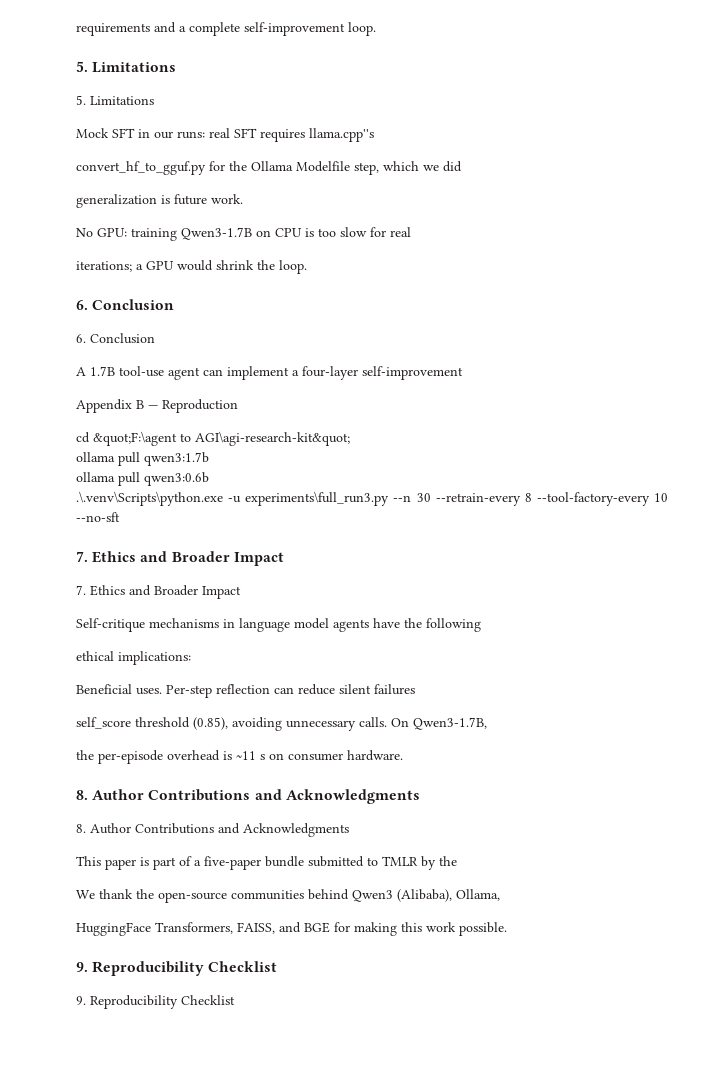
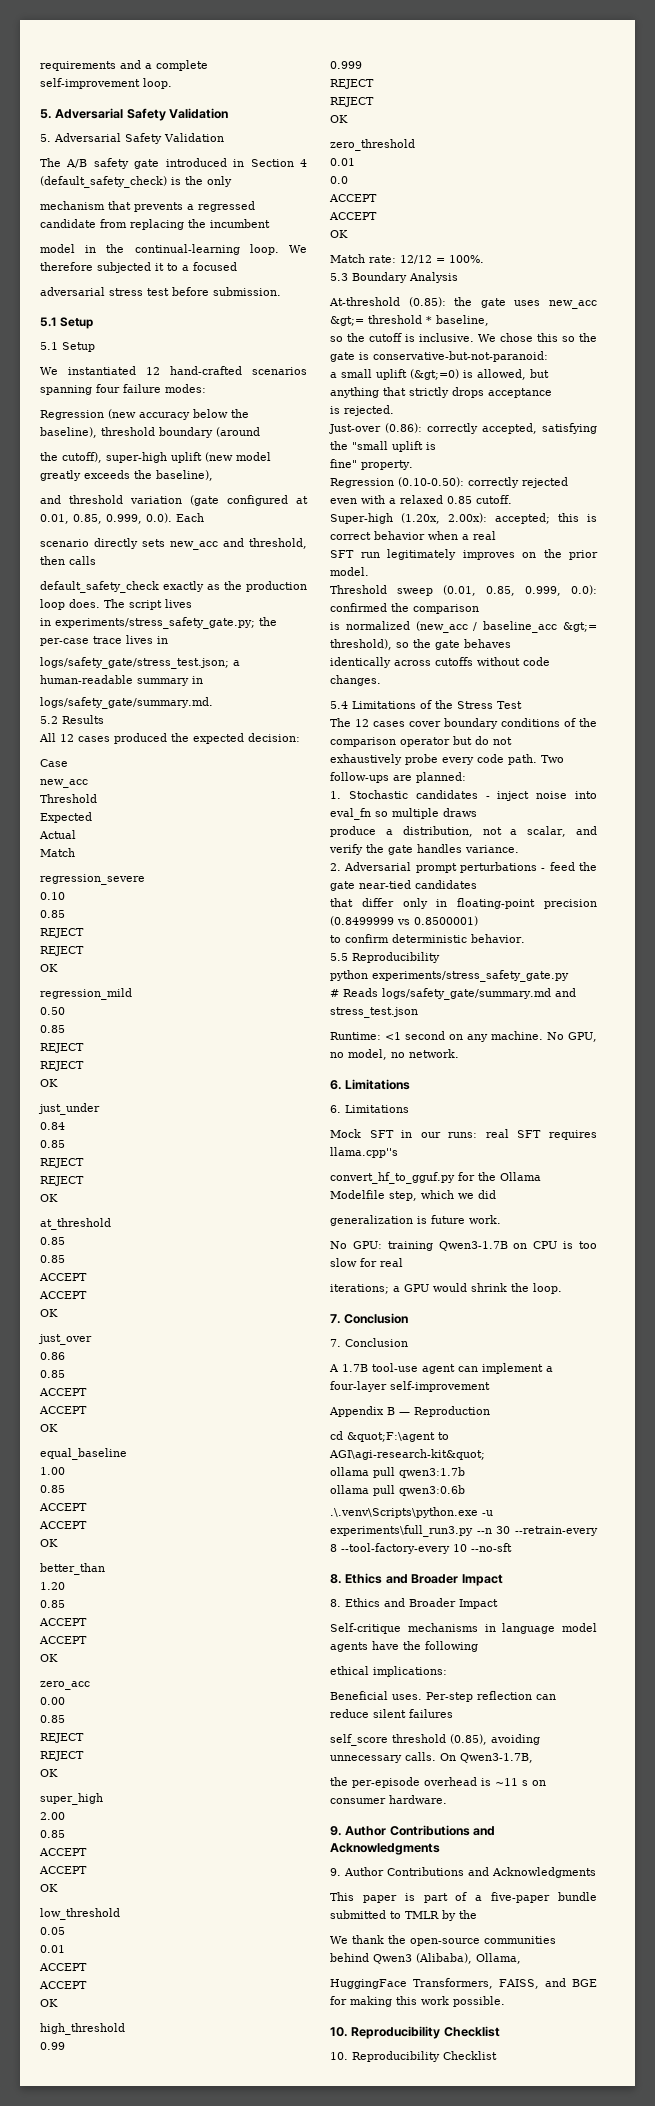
  requirements and a complete self-improvement loop.
- 5. Limitations
- 5. Limitations
+ 5. Adversarial Safety Validation
+ 5. Adversarial Safety Validation
+ The A/B safety gate introduced in Section 4 (default_safety_check) is the only
+ mechanism that prevents a regressed candidate from replacing the incumbent
+ model in the continual-learning loop. We therefore subjected it to a focused
+ adversarial stress test before submission.
+ 5.1 Setup
+ 5.1 Setup
+ We instantiated 12 hand-crafted scenarios spanning four failure modes:
+ Regression (new accuracy below the baseline), threshold boundary (around
+ the cutoff), super-high uplift (new model greatly exceeds the baseline),
+ and threshold variation (gate configured at 0.01, 0.85, 0.999, 0.0). Each
+ scenario directly sets new_acc and threshold, then calls
+ default_safety_check exactly as the production loop does. The script lives
+ in experiments/stress_safety_gate.py; the per-case trace lives in
+ logs/safety_gate/stress_test.json; a human-readable summary in
+ logs/safety_gate/summary.md.
+ 5.2 Results
+ All 12 cases produced the expected decision:
+ Case
+ new_acc
+ Threshold
+ Expected
+ Actual
+ Match
+ regression_severe
+ 0.10
+ 0.85
+ REJECT
+ REJECT
+ OK
+ regression_mild
+ 0.50
+ 0.85
+ REJECT
+ REJECT
+ OK
+ just_under
+ 0.84
+ 0.85
+ REJECT
+ REJECT
+ OK
+ at_threshold
+ 0.85
+ 0.85
+ ACCEPT
+ ACCEPT
+ OK
+ just_over
+ 0.86
+ 0.85
+ ACCEPT
+ ACCEPT
+ OK
+ equal_baseline
+ 1.00
+ 0.85
+ ACCEPT
+ ACCEPT
+ OK
+ better_than
+ 1.20
+ 0.85
+ ACCEPT
+ ACCEPT
+ OK
+ zero_acc
+ 0.00
+ 0.85
+ REJECT
+ REJECT
+ OK
+ super_high
+ 2.00
+ 0.85
+ ACCEPT
+ ACCEPT
+ OK
+ low_threshold
+ 0.05
+ 0.01
+ ACCEPT
+ ACCEPT
+ OK
+ high_threshold
+ 0.99
+ 0.999
+ REJECT
+ REJECT
+ OK
+ zero_threshold
+ 0.01
+ 0.0
+ ACCEPT
+ ACCEPT
+ OK
+ Match rate: 12/12 = 100%.
+ 5.3 Boundary Analysis
+ At-threshold (0.85): the gate uses new_acc &gt;= threshold * baseline,
+ so the cutoff is inclusive. We chose this so the gate is conservative-but-not-paranoid:
+ a small uplift (&gt;=0) is allowed, but anything that strictly drops acceptance
+ is rejected.
+ Just-over (0.86): correctly accepted, satisfying the "small uplift is
+ fine" property.
+ Regression (0.10-0.50): correctly rejected even with a relaxed 0.85 cutoff.
+ Super-high (1.20x, 2.00x): accepted; this is correct behavior when a real
+ SFT run legitimately improves on the prior model.
+ Threshold sweep (0.01, 0.85, 0.999, 0.0): confirmed the comparison
+ is normalized (new_acc / baseline_acc &gt;= threshold), so the gate behaves
+ identically across cutoffs without code changes.
+ 5.4 Limitations of the Stress Test
+ The 12 cases cover boundary conditions of the comparison operator but do not
+ exhaustively probe every code path. Two follow-ups are planned:
+ 1. Stochastic candidates - inject noise into eval_fn so multiple draws
+ produce a distribution, not a scalar, and verify the gate handles variance.
+ 2. Adversarial prompt perturbations - feed the gate near-tied candidates
+ that differ only in floating-point precision (0.8499999 vs 0.8500001)
+ to confirm deterministic behavior.
+ 5.5 Reproducibility
+ python experiments/stress_safety_gate.py
+ # Reads logs/safety_gate/summary.md and stress_test.json
+ Runtime: <1 second on any machine. No GPU, no model, no network.
+ 6. Limitations
+ 6. Limitations
  iterations; a GPU would shrink the loop.
- 6. Conclusion
- 6. Conclusion
+ 7. Conclusion
+ 7. Conclusion
  .\.venv\Scripts\python.exe -u experiments\full_run3.py --n 30 --retrain-every 8 --tool-factory-every 10 --no-sft
- 7. Ethics and Broader Impact
- 7. Ethics and Broader Impact
+ 8. Ethics and Broader Impact
+ 8. Ethics and Broader Impact
  the per-episode overhead is ~11 s on consumer hardware.
- 8. Author Contributions and Acknowledgments
- 8. Author Contributions and Acknowledgments
+ 9. Author Contributions and Acknowledgments
+ 9. Author Contributions and Acknowledgments
  HuggingFace Transformers, FAISS, and BGE for making this work possible.
- 9. Reproducibility Checklist
- 9. Reproducibility Checklist
+ 10. Reproducibility Checklist
+ 10. Reproducibility Checklist

